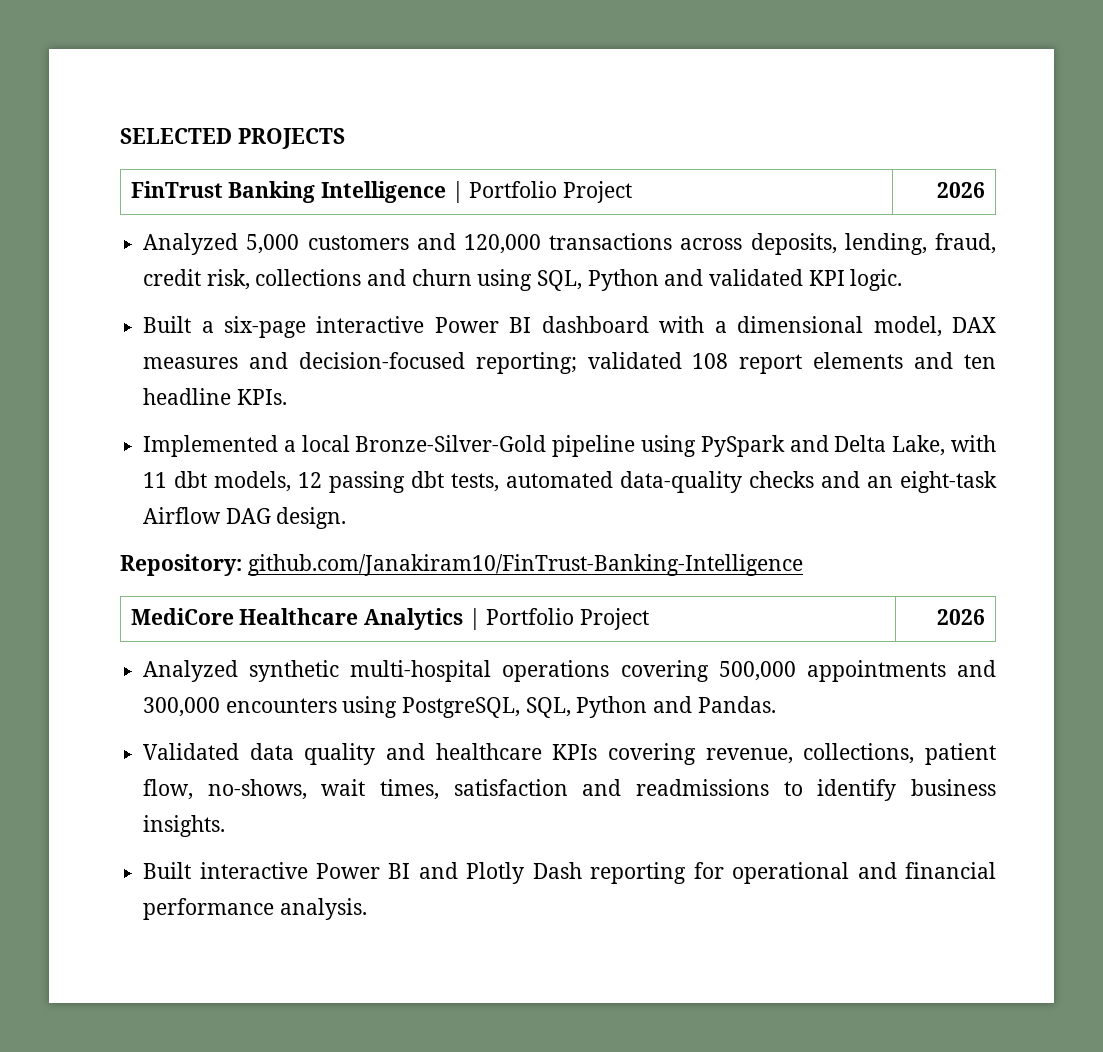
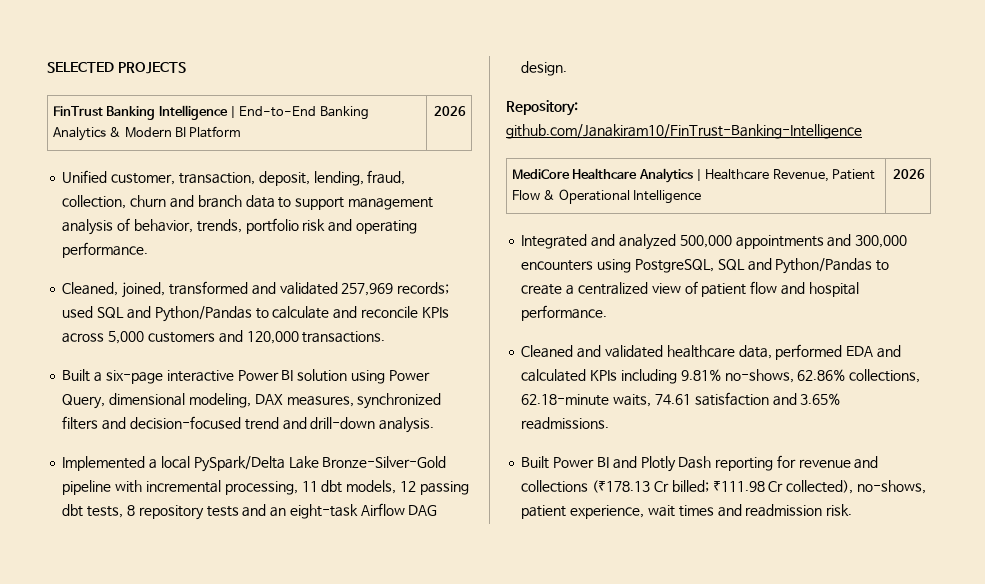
- FinTrust Banking Intelligence | Portfolio Project | 2026
- Analyzed 5,000 customers and 120,000 transactions across deposits, lending, fraud, credit risk, collections and churn using SQL, Python and validated KPI logic.
+ FinTrust Banking Intelligence | End-to-End Banking Analytics & Modern BI Platform | 2026
+ Unified customer, transaction, deposit, lending, fraud, collection, churn and branch data to support management analysis of behavior, trends, portfolio risk and operating performance.
+ Cleaned, joined, transformed and validated 257,969 records; used SQL and Python/Pandas to calculate and reconcile KPIs across 5,000 customers and 120,000 transactions.
- Built a six-page interactive Power BI dashboard with a dimensional model, DAX measures and decision-focused reporting; validated 108 report elements and ten headline KPIs.
- Implemented a local Bronze-Silver-Gold pipeline using PySpark and Delta Lake, with 11 dbt models, 12 passing dbt tests, automated data-quality checks and an eight-task Airflow DAG design.
+ Built a six-page interactive Power BI solution using Power Query, dimensional modeling, DAX measures, synchronized filters and decision-focused trend and drill-down analysis.
+ Implemented a local PySpark/Delta Lake Bronze-Silver-Gold pipeline with incremental processing, 11 dbt models, 12 passing dbt tests, 8 repository tests and an eight-task Airflow DAG design.
- MediCore Healthcare Analytics | Portfolio Project | 2026
- Analyzed synthetic multi-hospital operations covering 500,000 appointments and 300,000 encounters using PostgreSQL, SQL, Python and Pandas.
- Validated data quality and healthcare KPIs covering revenue, collections, patient flow, no-shows, wait times, satisfaction and readmissions to identify business insights.
- Built interactive Power BI and Plotly Dash reporting for operational and financial performance analysis.
+ MediCore Healthcare Analytics | Healthcare Revenue, Patient Flow & Operational Intelligence | 2026
+ Integrated and analyzed 500,000 appointments and 300,000 encounters using PostgreSQL, SQL and Python/Pandas to create a centralized view of patient flow and hospital performance.
+ Cleaned and validated healthcare data, performed EDA and calculated KPIs including 9.81% no-shows, 62.86% collections, 62.18-minute waits, 74.61 satisfaction and 3.65% readmissions.
+ Built Power BI and Plotly Dash reporting for revenue and collections (₹178.13 Cr billed; ₹111.98 Cr collected), no-shows, patient experience, wait times and readmission risk.

